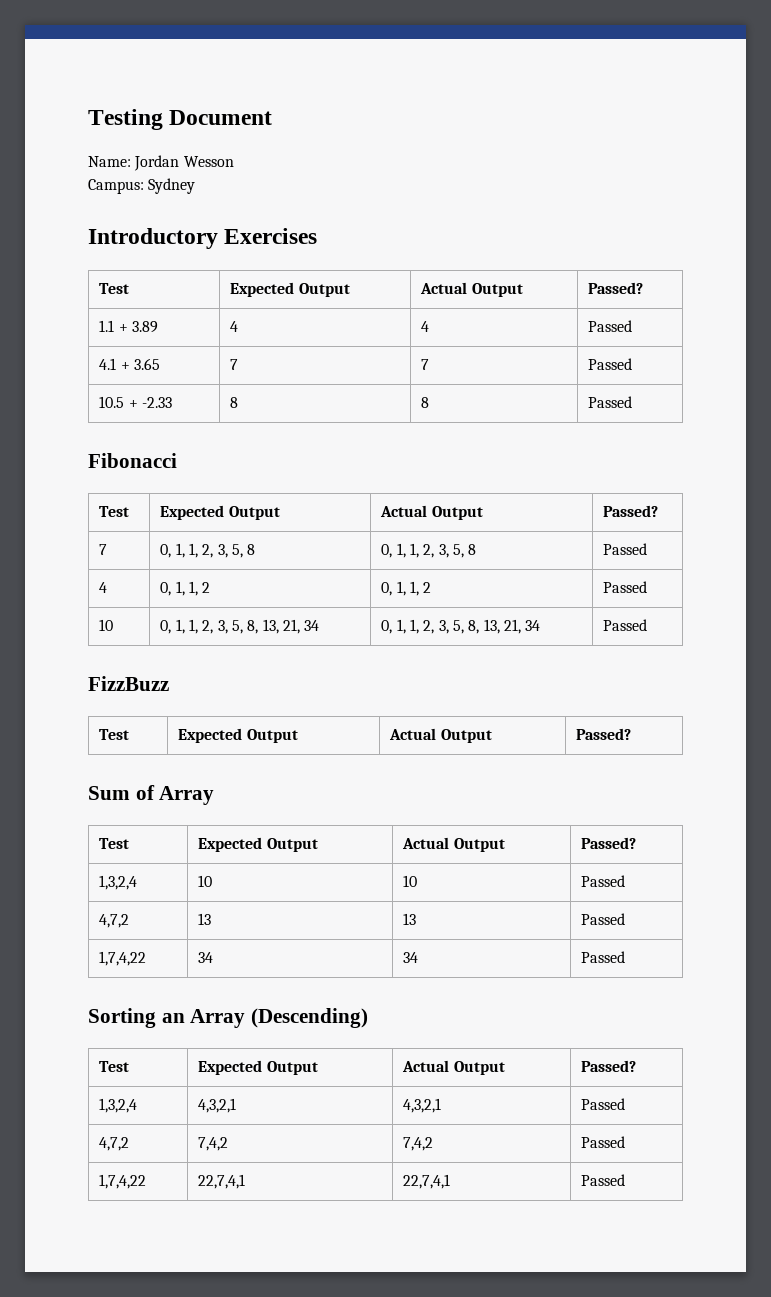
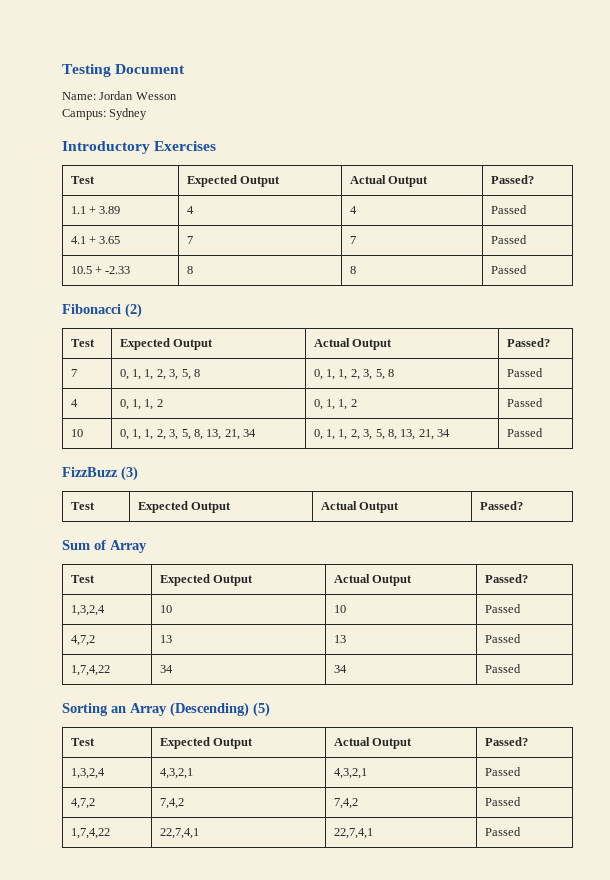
- Fibonacci
+ Fibonacci (2)
- FizzBuzz
+ FizzBuzz (3)
- Sorting an Array (Descending)
+ Sorting an Array (Descending) (5)

